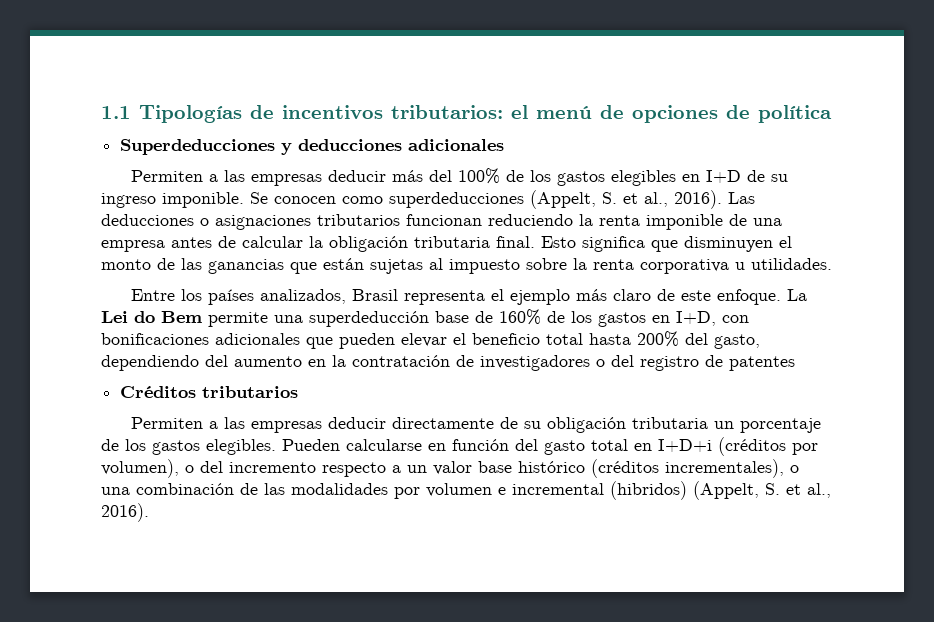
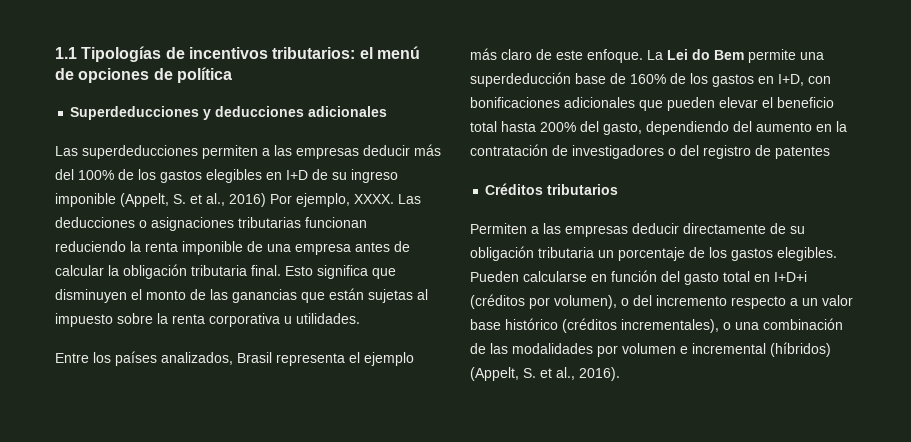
- Permiten a las empresas deducir más del 100% de los gastos elegibles en I+D de su ingreso imponible. Se conocen como superdeducciones (Appelt, S. et al., 2016).
+ Las superdeducciones permiten a las empresas deducir más del 100% de los gastos elegibles en I+D de su ingreso imponible (Appelt, S. et al., 2016) Por ejemplo, XXXX.
- Las deducciones o asignaciones tributarios funcionan reduciendo la renta imponible de una empresa antes de calcular la obligación tributaria final.
+ Las deducciones o asignaciones tributarias funcionan reduciendo la renta imponible de una empresa antes de calcular la obligación tributaria final.
- Pueden calcularse en función del gasto total en I+D+i (créditos por volumen), o del incremento respecto a un valor base histórico (créditos incrementales), o una combinación de las modalidades por volumen e incremental (hibridos) (Appelt, S. et al., 2016).
+ Pueden calcularse en función del gasto total en I+D+i (créditos por volumen), o del incremento respecto a un valor base histórico (créditos incrementales), o una combinación de las modalidades por volumen e incremental (híbridos) (Appelt, S. et al., 2016).

